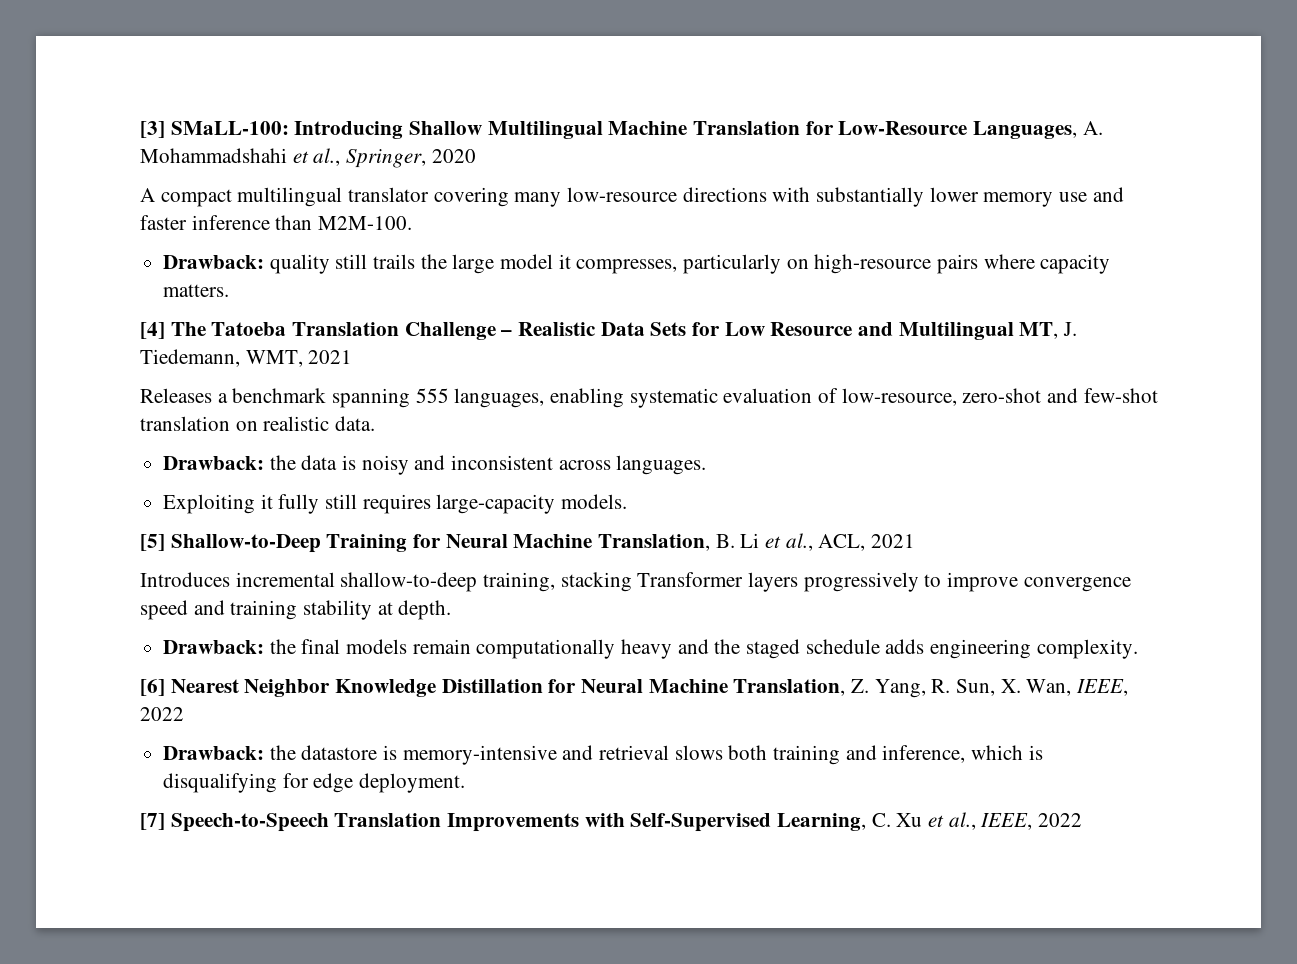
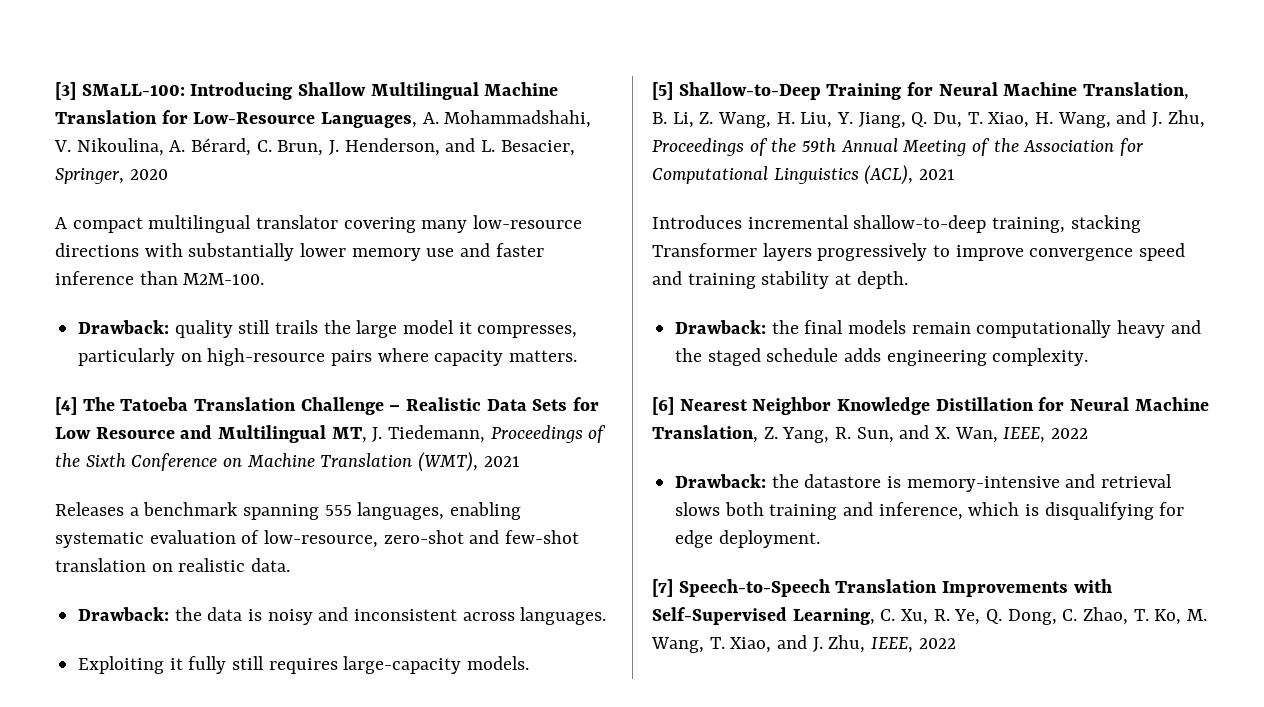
- [3] SMaLL-100: Introducing Shallow Multilingual Machine Translation for Low-Resource Languages, A. Mohammadshahi et al., Springer, 2020
+ [3] SMaLL-100: Introducing Shallow Multilingual Machine Translation for Low-Resource Languages, A. Mohammadshahi, V. Nikoulina, A. Bérard, C. Brun, J. Henderson, and L. Besacier, Springer, 2020
- [4] The Tatoeba Translation Challenge – Realistic Data Sets for Low Resource and Multilingual MT, J. Tiedemann, WMT, 2021
+ [4] The Tatoeba Translation Challenge – Realistic Data Sets for Low Resource and Multilingual MT, J. Tiedemann, Proceedings of the Sixth Conference on Machine Translation (WMT), 2021
- [5] Shallow-to-Deep Training for Neural Machine Translation, B. Li et al., ACL, 2021
+ [5] Shallow-to-Deep Training for Neural Machine Translation, B. Li, Z. Wang, H. Liu, Y. Jiang, Q. Du, T. Xiao, H. Wang, and J. Zhu, Proceedings of the 59th Annual Meeting of the Association for Computational Linguistics (ACL), 2021
- [6] Nearest Neighbor Knowledge Distillation for Neural Machine Translation, Z. Yang, R. Sun, X. Wan, IEEE, 2022
+ [6] Nearest Neighbor Knowledge Distillation for Neural Machine Translation, Z. Yang, R. Sun, and X. Wan, IEEE, 2022
- [7] Speech-to-Speech Translation Improvements with Self-Supervised Learning, C. Xu et al., IEEE, 2022
+ [7] Speech-to-Speech Translation Improvements with Self-Supervised Learning, C. Xu, R. Ye, Q. Dong, C. Zhao, T. Ko, M. Wang, T. Xiao, and J. Zhu, IEEE, 2022

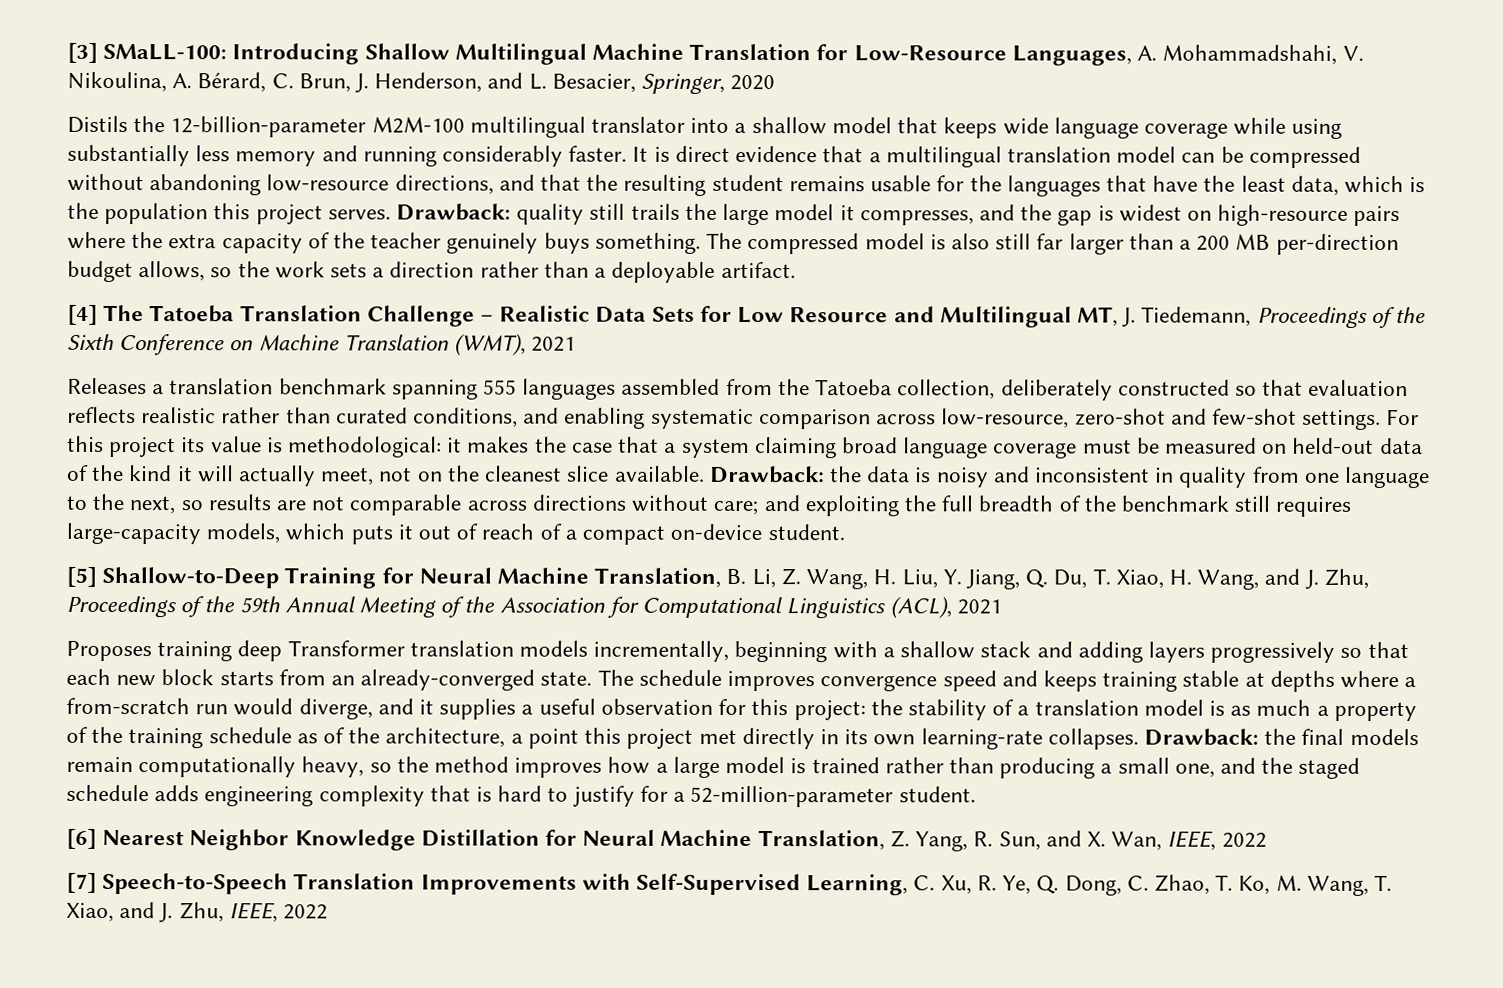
- A compact multilingual translator covering many low-resource directions with substantially lower memory use and faster inference than M2M-100.
- Drawback: quality still trails the large model it compresses, particularly on high-resource pairs where capacity matters.
+ Distils the 12-billion-parameter M2M-100 multilingual translator into a shallow model that keeps wide language coverage while using substantially less memory and running considerably faster. It is direct evidence that a multilingual translation model can be compressed without abandoning low-resource directions, and that the resulting student remains usable for the languages that have the least data, which is the population this project serves. Drawback: quality still trails the large model it compresses, and the gap is widest on high-resource pairs where the extra capacity of the teacher genuinely buys something. The compressed model is also still far larger than a 200 MB per-direction budget allows, so the work sets a direction rather than a deployable artifact.
- Releases a benchmark spanning 555 languages, enabling systematic evaluation of low-resource, zero-shot and few-shot translation on realistic data.
- Drawback: the data is noisy and inconsistent across languages.
- Exploiting it fully still requires large-capacity models.
+ Releases a translation benchmark spanning 555 languages assembled from the Tatoeba collection, deliberately constructed so that evaluation reflects realistic rather than curated conditions, and enabling systematic comparison across low-resource, zero-shot and few-shot settings. For this project its value is methodological: it makes the case that a system claiming broad language coverage must be measured on held-out data of the kind it will actually meet, not on the cleanest slice available. Drawback: the data is noisy and inconsistent in quality from one language to the next, so results are not comparable across directions without care; and exploiting the full breadth of the benchmark still requires large-capacity models, which puts it out of reach of a compact on-device student.
- Introduces incremental shallow-to-deep training, stacking Transformer layers progressively to improve convergence speed and training stability at depth.
- Drawback: the final models remain computationally heavy and the staged schedule adds engineering complexity.
+ Proposes training deep Transformer translation models incrementally, beginning with a shallow stack and adding layers progressively so that each new block starts from an already-converged state. The schedule improves convergence speed and keeps training stable at depths where a from-scratch run would diverge, and it supplies a useful observation for this project: the stability of a translation model is as much a property of the training schedule as of the architecture, a point this project met directly in its own learning-rate collapses. Drawback: the final models remain computationally heavy, so the method improves how a large model is trained rather than producing a small one, and the staged schedule adds engineering complexity that is hard to justify for a 52-million-parameter student.
- Drawback: the datastore is memory-intensive and retrieval slows both training and inference, which is disqualifying for edge deployment.

